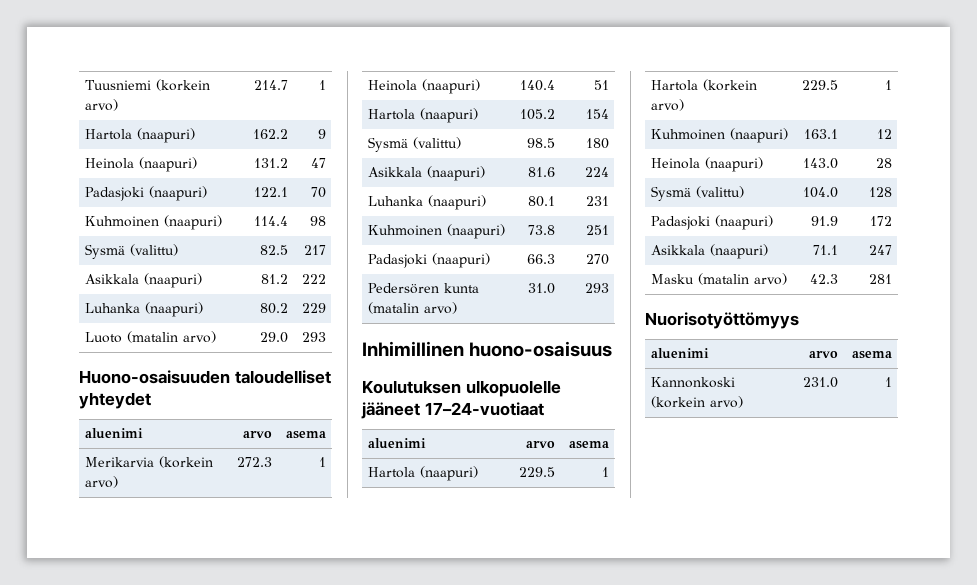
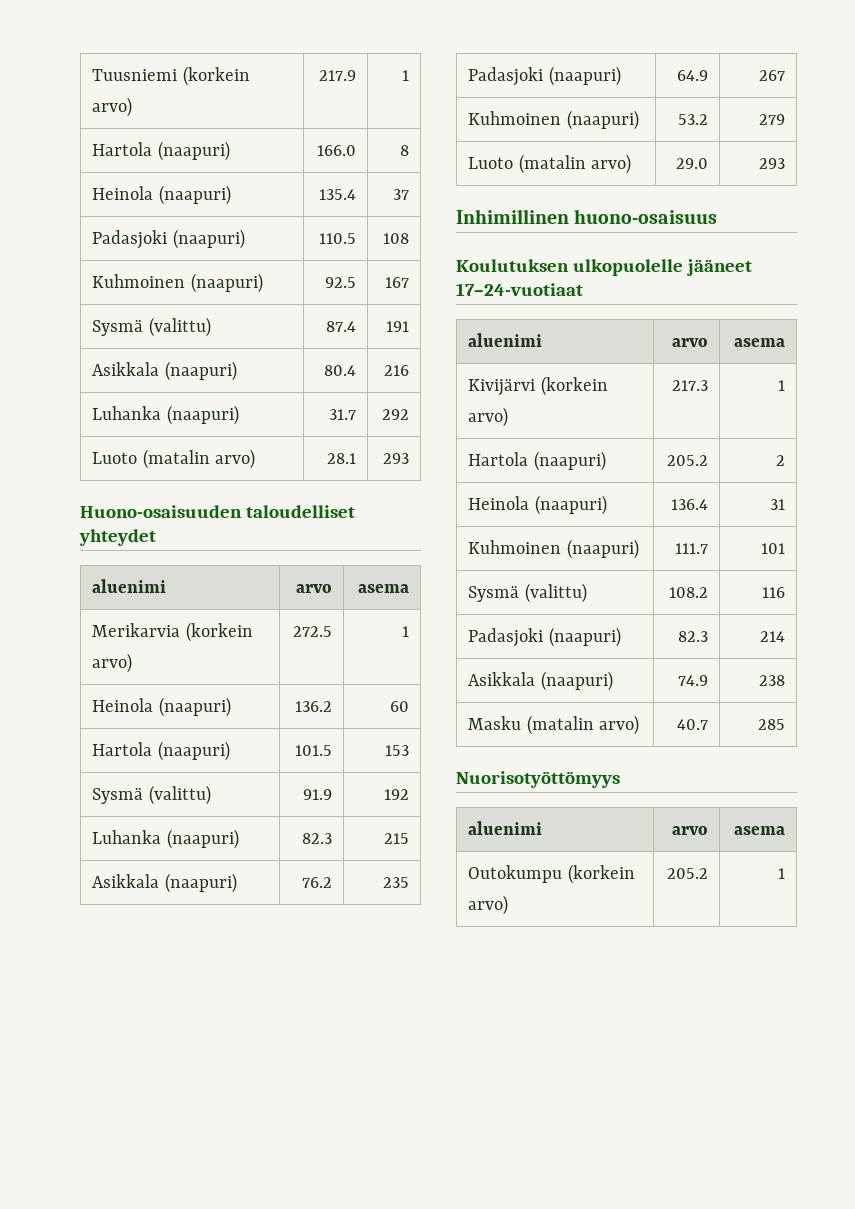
- Tuusniemi (korkein arvo) | 214.7 | 1
- Hartola (naapuri) | 162.2 | 9
- Heinola (naapuri) | 131.2 | 47
- Padasjoki (naapuri) | 122.1 | 70
- Kuhmoinen (naapuri) | 114.4 | 98
- Sysmä (valittu) | 82.5 | 217
- Asikkala (naapuri) | 81.2 | 222
- Luhanka (naapuri) | 80.2 | 229
- Luoto (matalin arvo) | 29.0 | 293
+ Tuusniemi (korkein arvo) | 217.9 | 1
+ Hartola (naapuri) | 166.0 | 8
+ Heinola (naapuri) | 135.4 | 37
+ Padasjoki (naapuri) | 110.5 | 108
+ Kuhmoinen (naapuri) | 92.5 | 167
+ Sysmä (valittu) | 87.4 | 191
+ Asikkala (naapuri) | 80.4 | 216
+ Luhanka (naapuri) | 31.7 | 292
+ Luoto (matalin arvo) | 28.1 | 293
- Merikarvia (korkein arvo) | 272.3 | 1
+ Merikarvia (korkein arvo) | 272.5 | 1
- Heinola (naapuri) | 140.4 | 51
- Hartola (naapuri) | 105.2 | 154
- Sysmä (valittu) | 98.5 | 180
- Asikkala (naapuri) | 81.6 | 224
- Luhanka (naapuri) | 80.1 | 231
- Kuhmoinen (naapuri) | 73.8 | 251
- Padasjoki (naapuri) | 66.3 | 270
- Pedersören kunta (matalin arvo) | 31.0 | 293
+ Heinola (naapuri) | 136.2 | 60
+ Hartola (naapuri) | 101.5 | 153
+ Sysmä (valittu) | 91.9 | 192
+ Luhanka (naapuri) | 82.3 | 215
+ Asikkala (naapuri) | 76.2 | 235
+ Padasjoki (naapuri) | 64.9 | 267
+ Kuhmoinen (naapuri) | 53.2 | 279
+ Luoto (matalin arvo) | 29.0 | 293
- Hartola (naapuri) | 229.5 | 1
- Hartola (korkein arvo) | 229.5 | 1
- Kuhmoinen (naapuri) | 163.1 | 12
- Heinola (naapuri) | 143.0 | 28
- Sysmä (valittu) | 104.0 | 128
- Padasjoki (naapuri) | 91.9 | 172
- Asikkala (naapuri) | 71.1 | 247
+ Kivijärvi (korkein arvo) | 217.3 | 1
+ Hartola (naapuri) | 205.2 | 2
+ Heinola (naapuri) | 136.4 | 31
+ Kuhmoinen (naapuri) | 111.7 | 101
+ Sysmä (valittu) | 108.2 | 116
+ Padasjoki (naapuri) | 82.3 | 214
+ Asikkala (naapuri) | 74.9 | 238
- Masku (matalin arvo) | 42.3 | 281
+ Masku (matalin arvo) | 40.7 | 285
- Kannonkoski (korkein arvo) | 231.0 | 1
+ Outokumpu (korkein arvo) | 205.2 | 1

